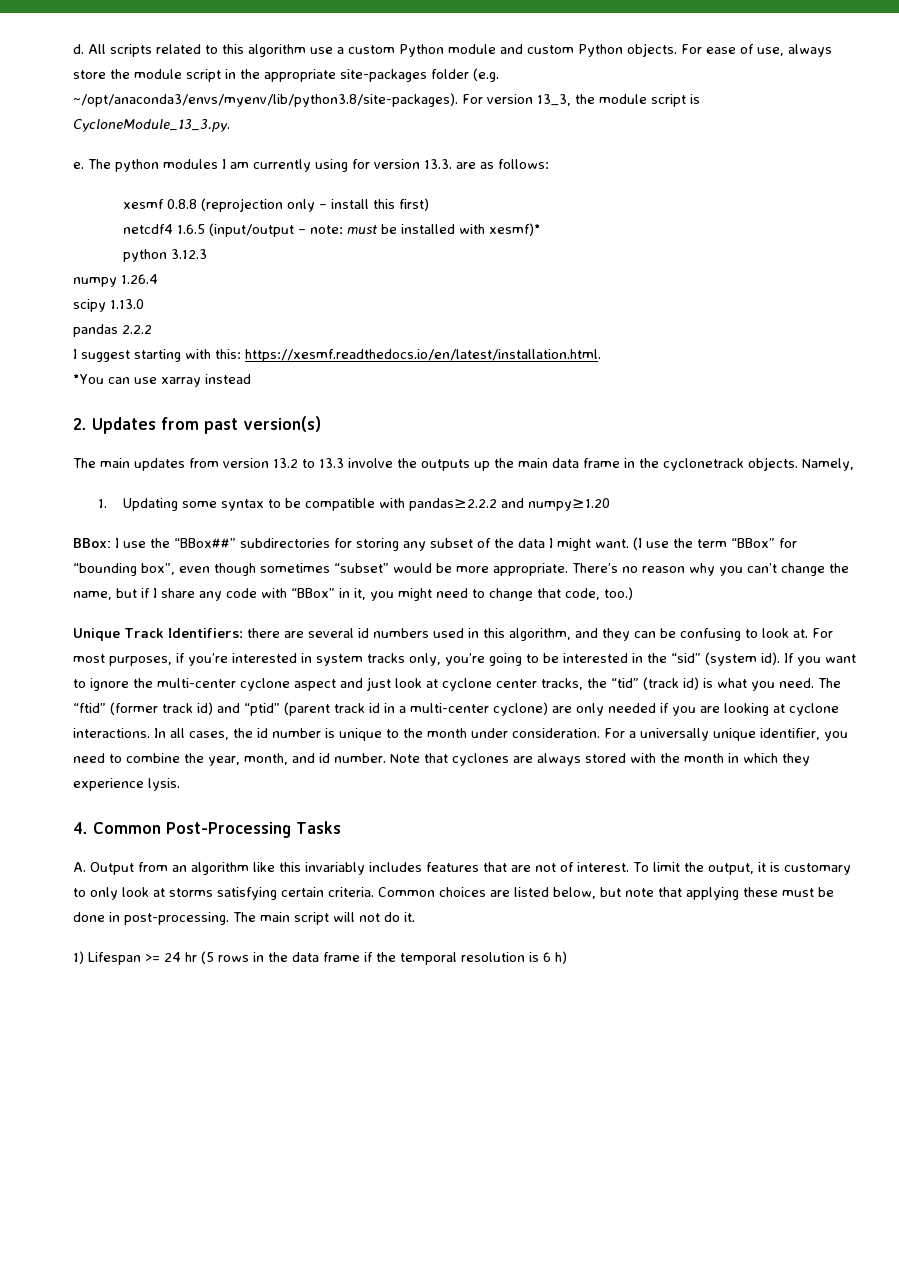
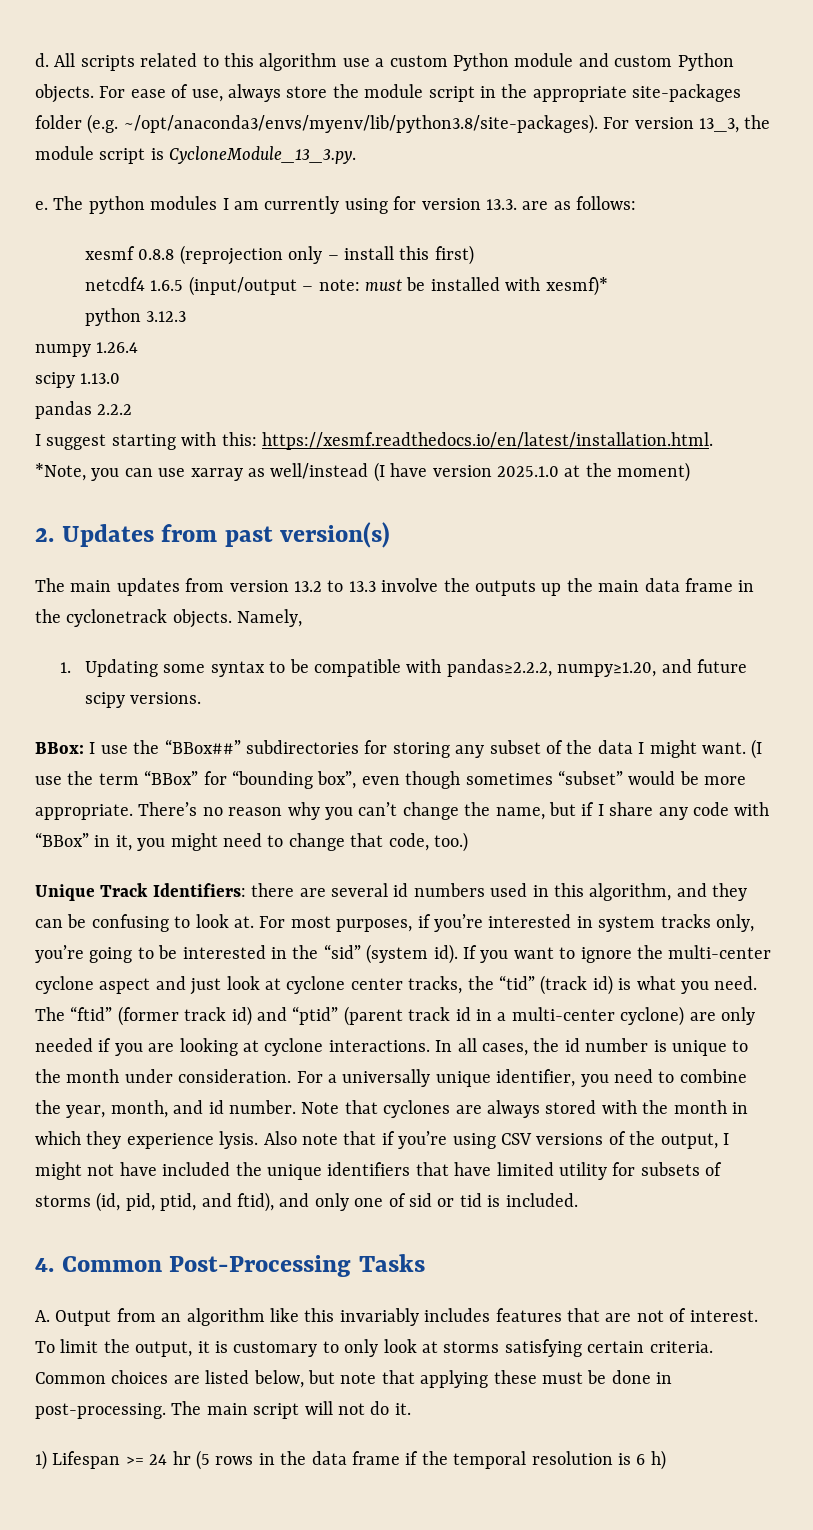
- *You can use xarray instead
+ *Note, you can use xarray as well/instead (I have version 2025.1.0 at the moment)
- 1. Updating some syntax to be compatible with pandas≥2.2.2 and numpy≥1.20
+ 1. Updating some syntax to be compatible with pandas≥2.2.2, numpy≥1.20, and future scipy versions.
+ Also note that if you’re using CSV versions of the output, I might not have included the unique identifiers that have limited utility for subsets of storms (id, pid, ptid, and ftid), and only one of sid or tid is included.

